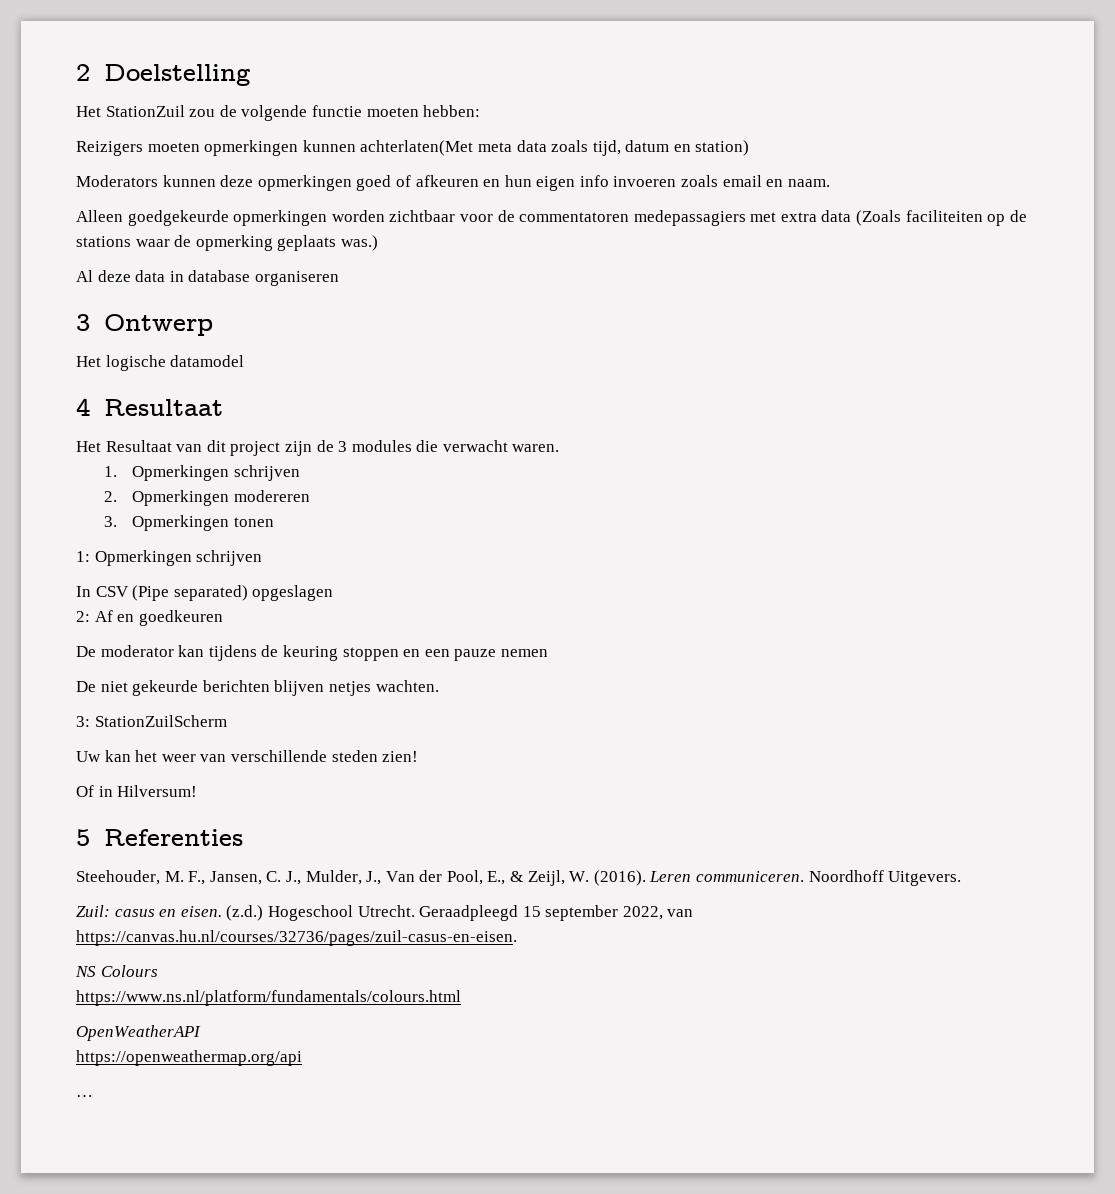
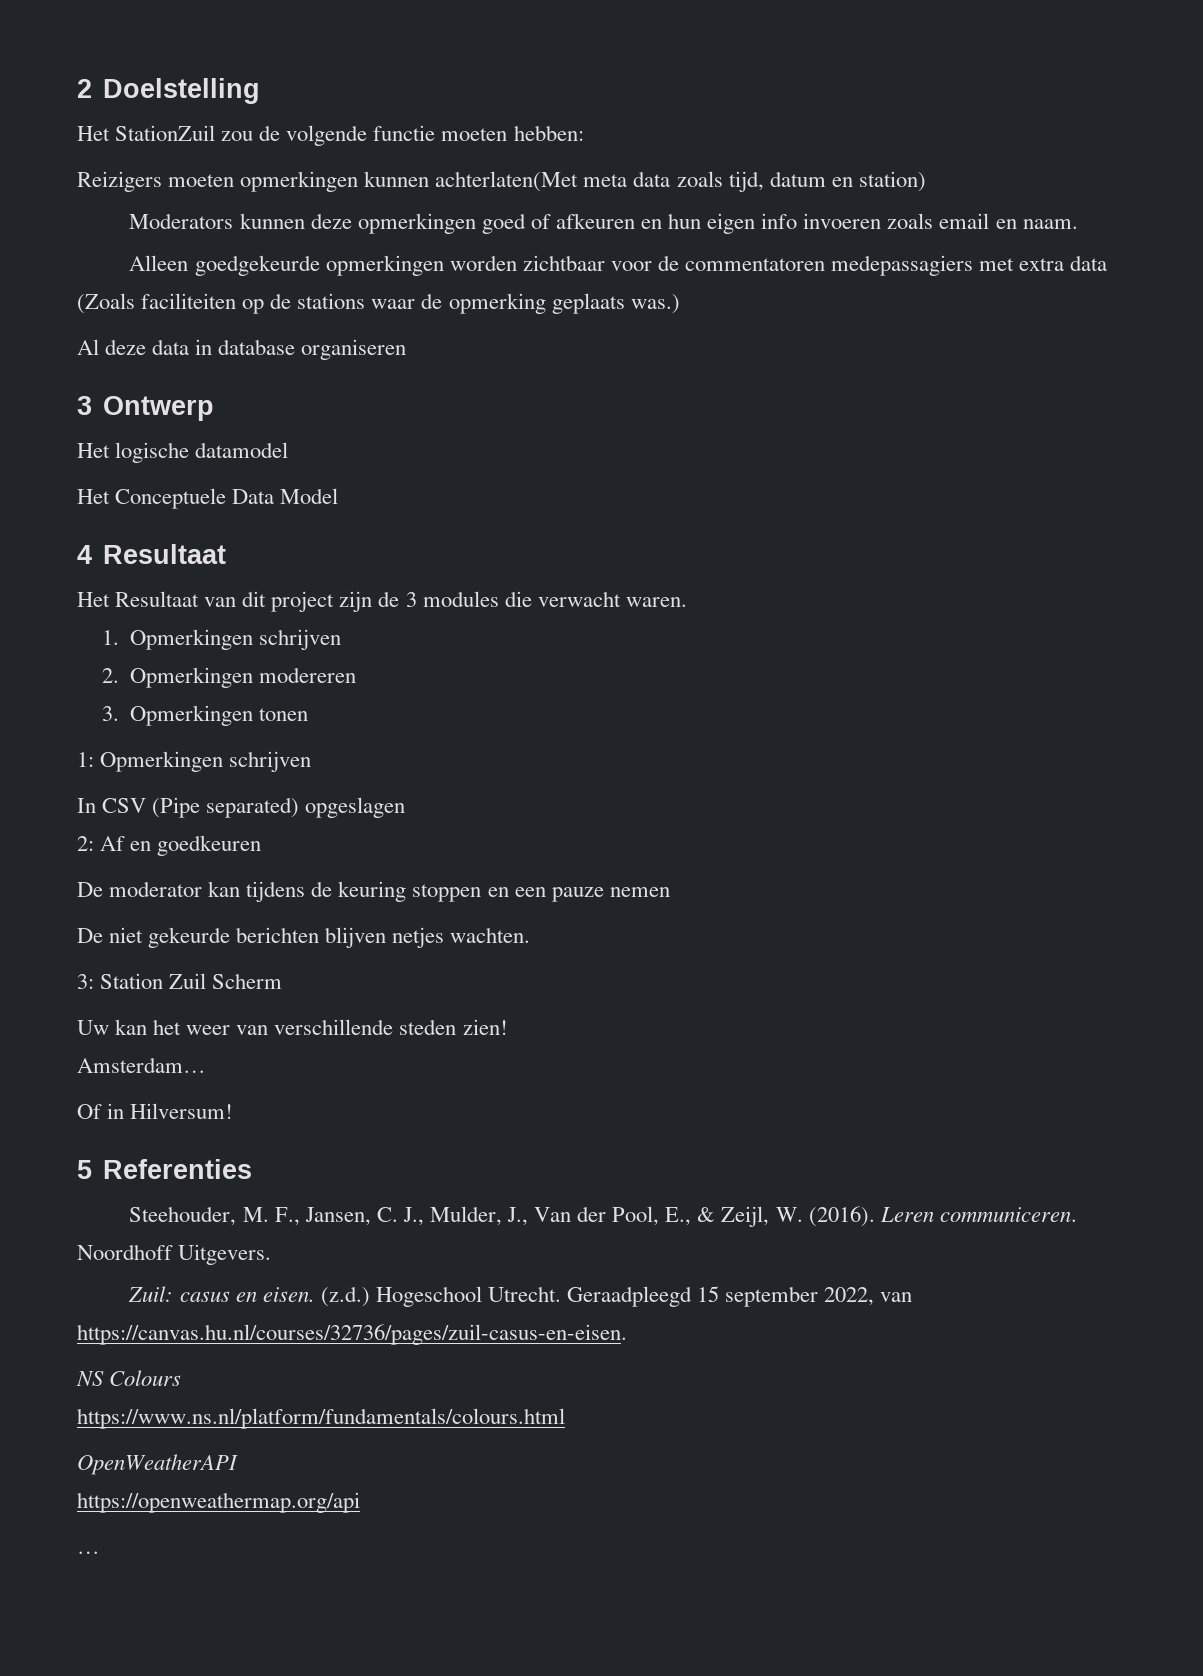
+ Het Conceptuele Data Model
- 3: StationZuilScherm
+ 3: Station Zuil Scherm
+ Amsterdam…

